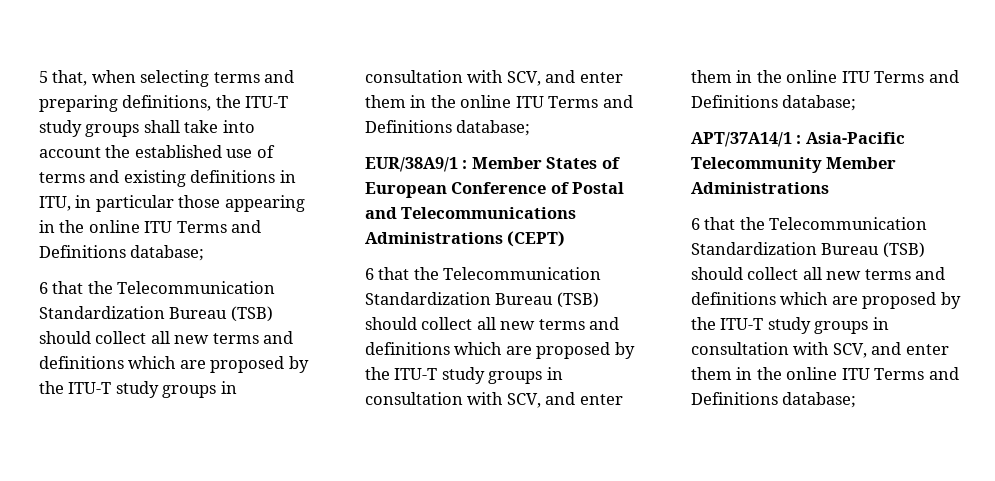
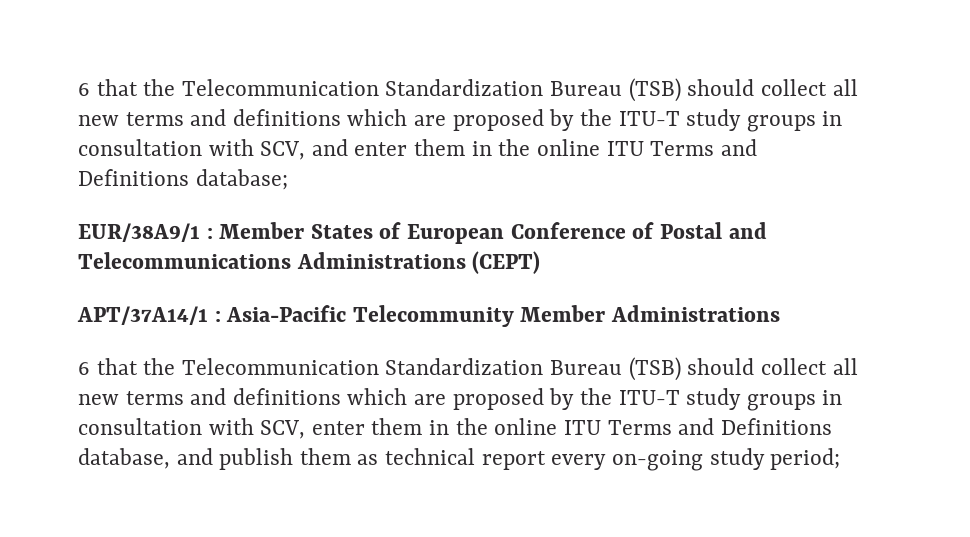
- 5 that, when selecting terms and preparing definitions, the ITU-T study groups shall take into account the established use of terms and existing definitions in ITU, in particular those appearing in the online ITU Terms and Definitions database;
  EUR/38A9/1 : Member States of European Conference of Postal and Telecommunications Administrations (CEPT)
- 6 that the Telecommunication Standardization Bureau (TSB) should collect all new terms and definitions which are proposed by the ITU-T study groups in consultation with SCV, and enter them in the online ITU Terms and Definitions database;
  APT/37A14/1 : Asia-Pacific Telecommunity Member Administrations
- 6 that the Telecommunication Standardization Bureau (TSB) should collect all new terms and definitions which are proposed by the ITU-T study groups in consultation with SCV, and enter them in the online ITU Terms and Definitions database;
+ 6 that the Telecommunication Standardization Bureau (TSB) should collect all new terms and definitions which are proposed by the ITU-T study groups in consultation with SCV, enter them in the online ITU Terms and Definitions database, and publish them as technical report every on-going study period;

